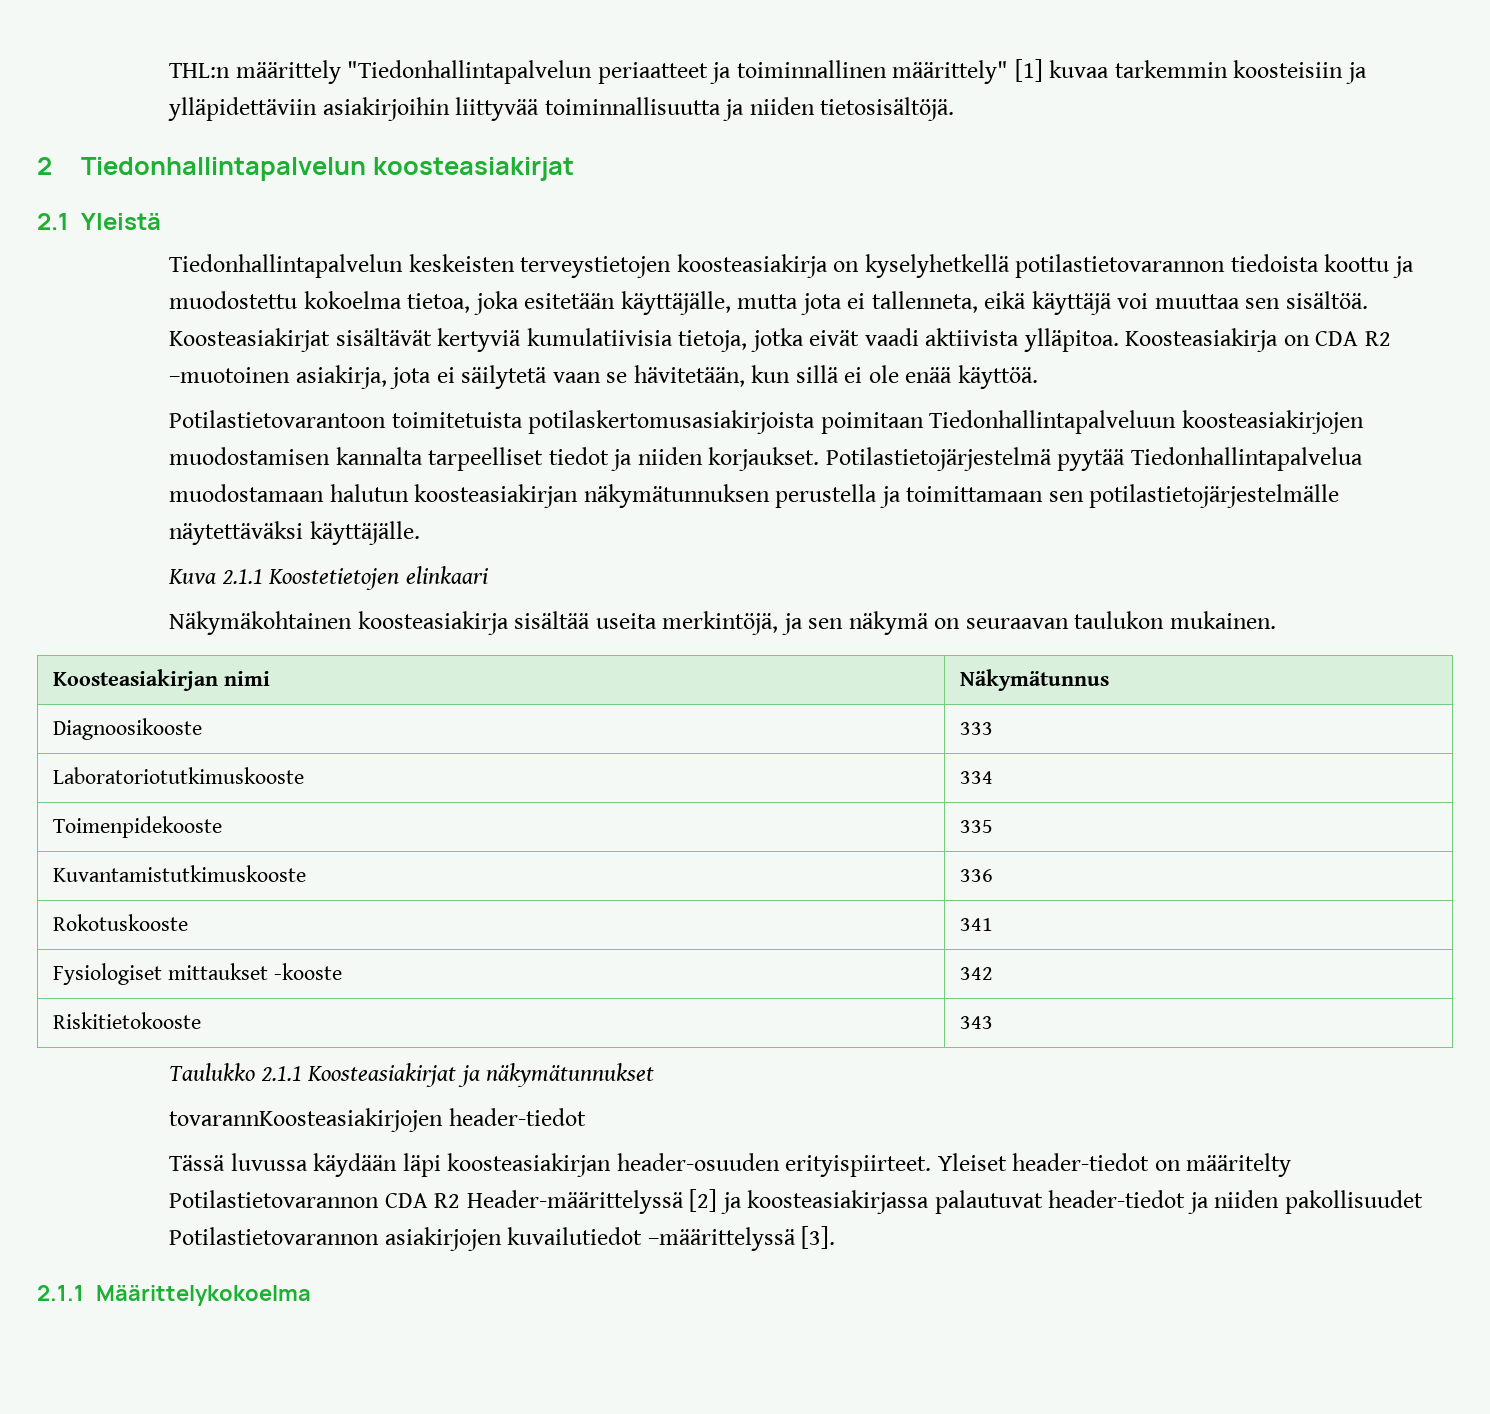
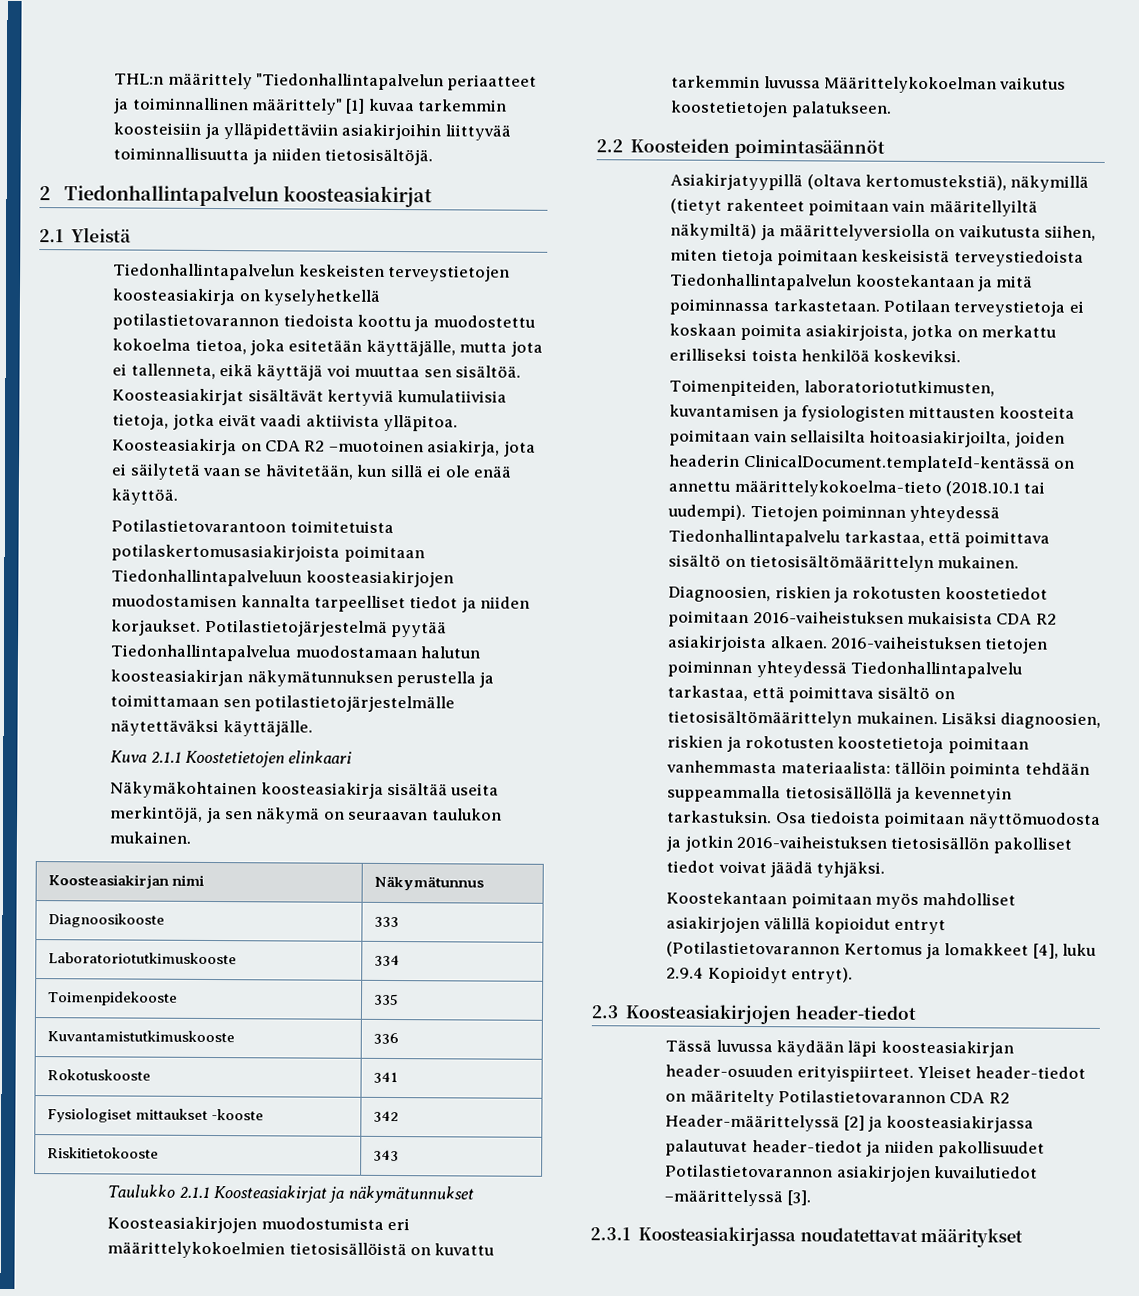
- tovarannKoosteasiakirjojen header-tiedot
+ Koosteasiakirjojen muodostumista eri määrittelykokoelmien tietosisällöistä on kuvattu tarkemmin luvussa Määrittelykokoelman vaikutus koostetietojen palatukseen.
+ 2.2 Koosteiden poimintasäännöt
+ Asiakirjatyypillä (oltava kertomustekstiä), näkymillä (tietyt rakenteet poimitaan vain määritellyiltä näkymiltä) ja määrittelyversiolla on vaikutusta siihen, miten tietoja poimitaan keskeisistä terveystiedoista Tiedonhallintapalvelun koostekantaan ja mitä poiminnassa tarkastetaan. Potilaan terveystietoja ei koskaan poimita asiakirjoista, jotka on merkattu erilliseksi toista henkilöä koskeviksi.
+ Toimenpiteiden, laboratoriotutkimusten, kuvantamisen ja fysiologisten mittausten koosteita poimitaan vain sellaisilta hoitoasiakirjoilta, joiden headerin ClinicalDocument.templateId-kentässä on annettu määrittelykokoelma-tieto (2018.10.1 tai uudempi). Tietojen poiminnan yhteydessä Tiedonhallintapalvelu tarkastaa, että poimittava sisältö on tietosisältömäärittelyn mukainen.
+ Diagnoosien, riskien ja rokotusten koostetiedot poimitaan 2016-vaiheistuksen mukaisista CDA R2 asiakirjoista alkaen. 2016-vaiheistuksen tietojen poiminnan yhteydessä Tiedonhallintapalvelu tarkastaa, että poimittava sisältö on tietosisältömäärittelyn mukainen. Lisäksi diagnoosien, riskien ja rokotusten koostetietoja poimitaan vanhemmasta materiaalista: tällöin poiminta tehdään suppeammalla tietosisällöllä ja kevennetyin tarkastuksin. Osa tiedoista poimitaan näyttömuodosta ja jotkin 2016-vaiheistuksen tietosisällön pakolliset tiedot voivat jäädä tyhjäksi.
+ Koostekantaan poimitaan myös mahdolliset asiakirjojen välillä kopioidut entryt (Potilastietovarannon Kertomus ja lomakkeet [4], luku 2.9.4 Kopioidyt entryt).
+ 2.3 Koosteasiakirjojen header-tiedot
- 2.1.1 Määrittelykokoelma
+ 2.3.1 Koosteasiakirjassa noudatettavat määritykset

